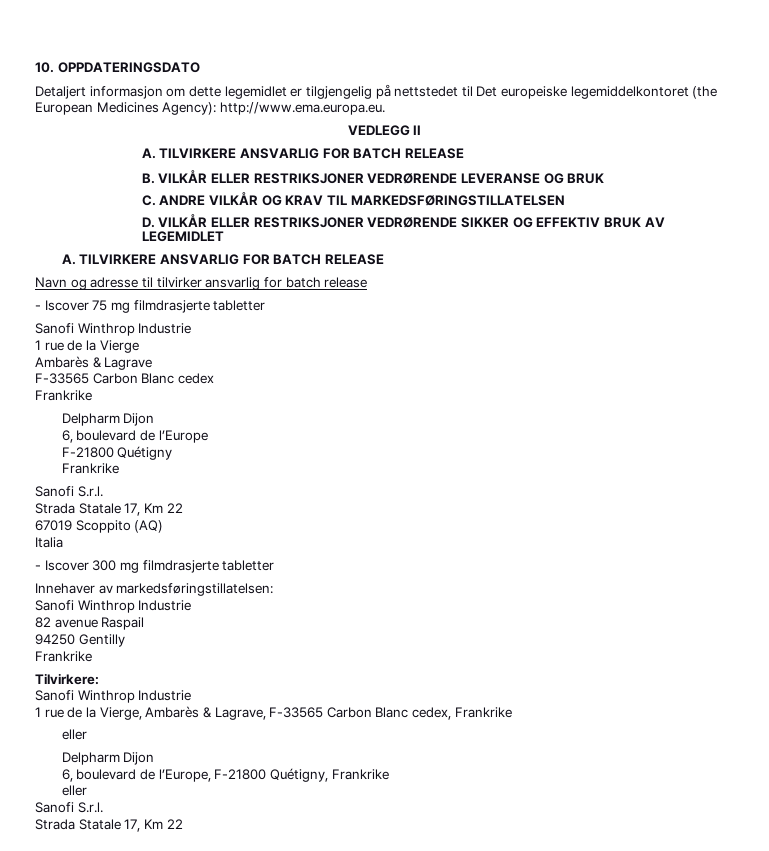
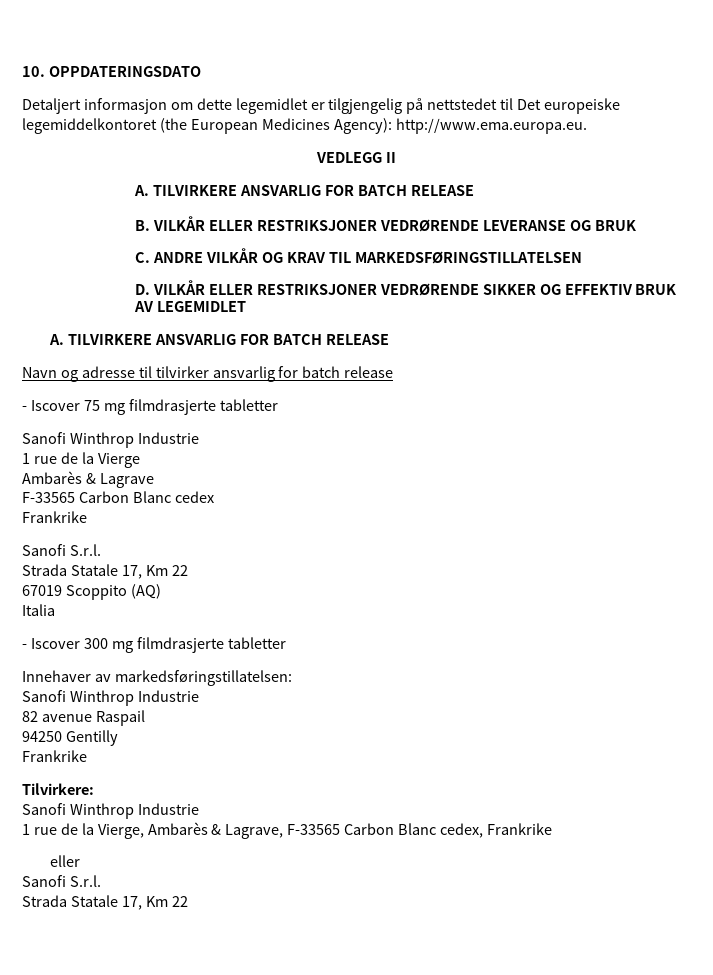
  F-33565 Carbon Blanc cedex
- Frankrike
- Delpharm Dijon
- 6, boulevard de l’Europe
- F-21800 Quétigny
  1 rue de la Vierge, Ambarès & Lagrave, F-33565 Carbon Blanc cedex, Frankrike
- eller
- Delpharm Dijon
- 6, boulevard de l’Europe, F-21800 Quétigny, Frankrike

